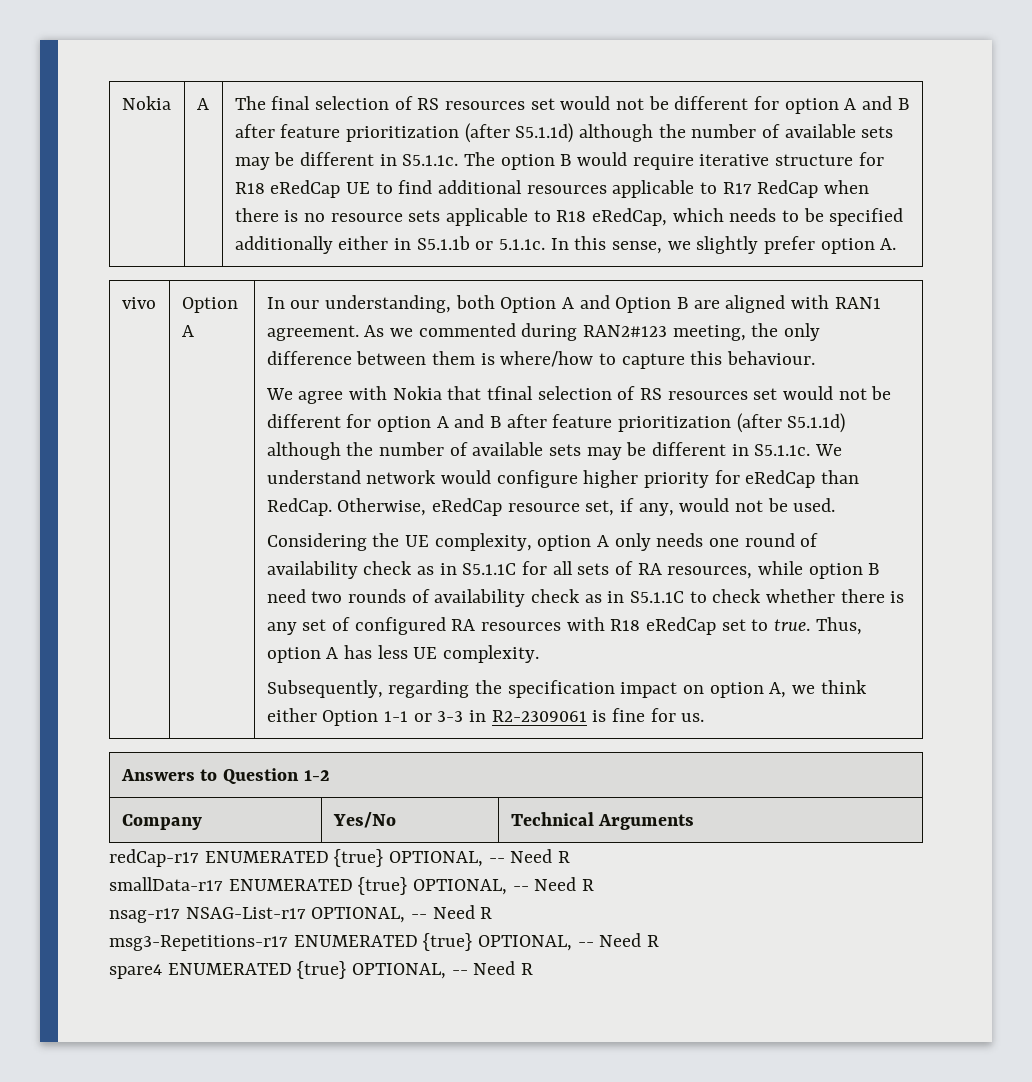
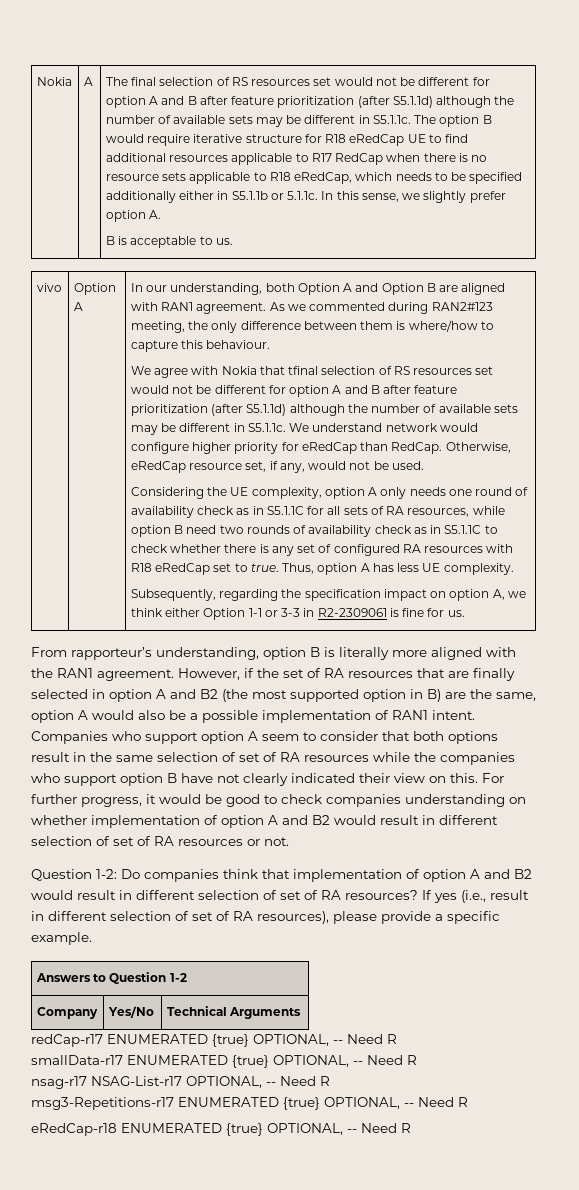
+ B is acceptable to us.
+ From rapporteur’s understanding, option B is literally more aligned with the RAN1 agreement. However, if the set of RA resources that are finally selected in option A and B2 (the most supported option in B) are the same, option A would also be a possible implementation of RAN1 intent. Companies who support option A seem to consider that both options result in the same selection of set of RA resources while the companies who support option B have not clearly indicated their view on this. For further progress, it would be good to check companies understanding on whether implementation of option A and B2 would result in different selection of set of RA resources or not.
+ Question 1-2: Do companies think that implementation of option A and B2 would result in different selection of set of RA resources? If yes (i.e., result in different selection of set of RA resources), please provide a specific example.
- spare4 ENUMERATED {true} OPTIONAL, -- Need R
+ eRedCap-r18 ENUMERATED {true} OPTIONAL, -- Need R

